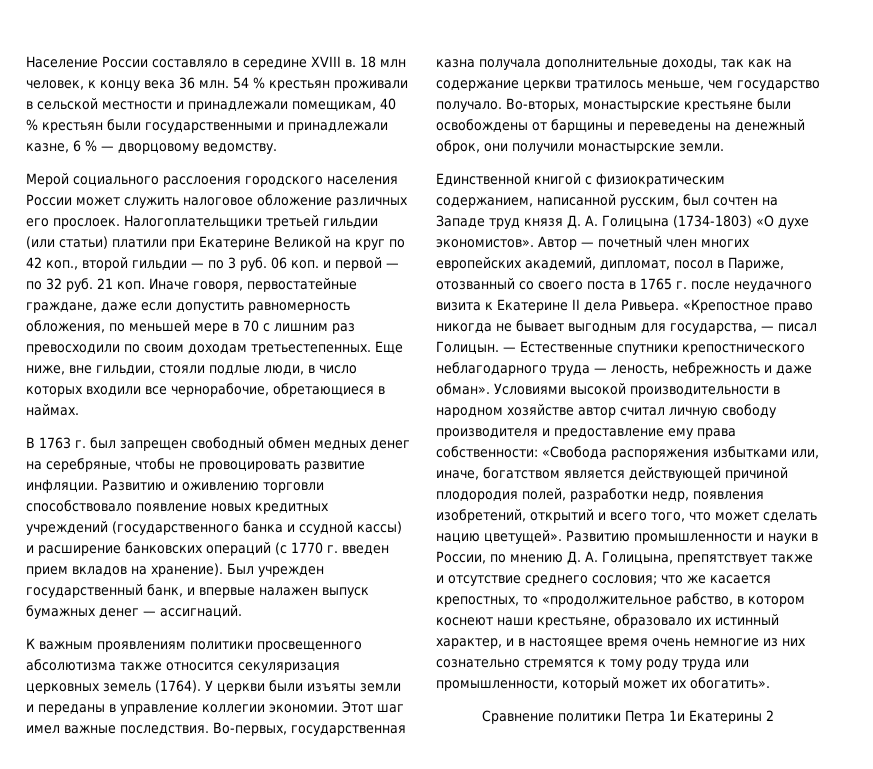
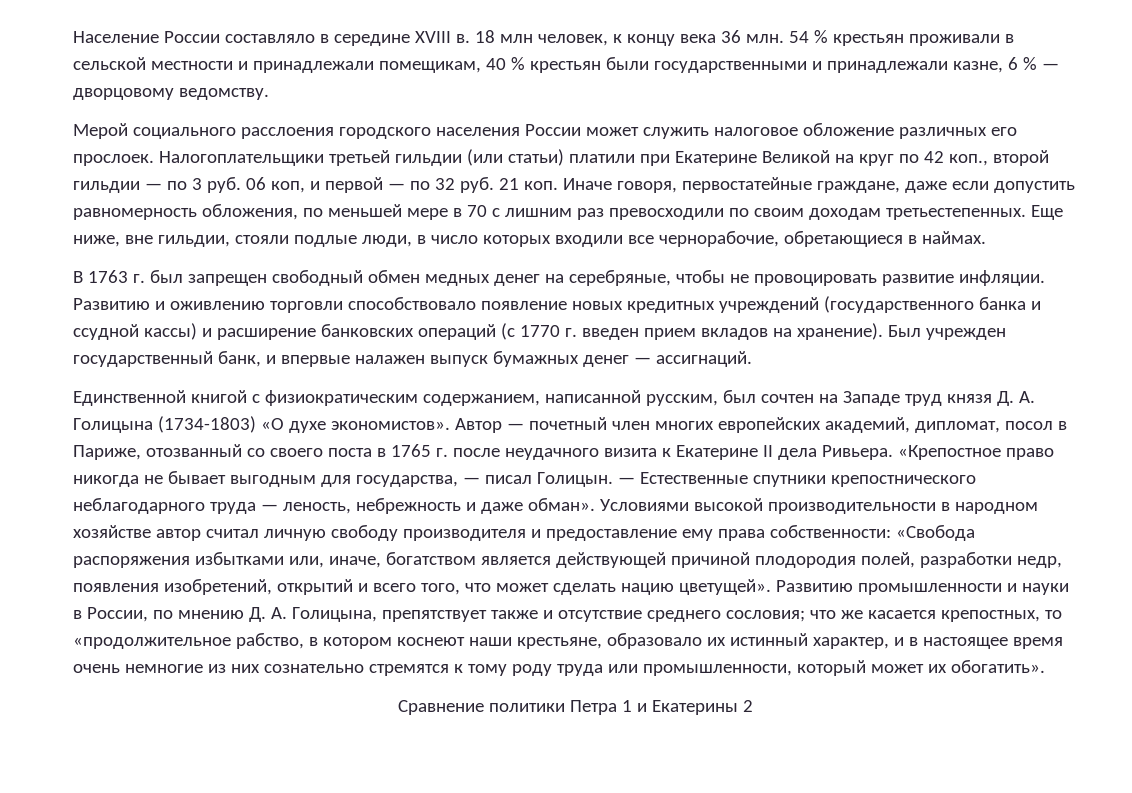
- Налогоплательщики третьей гильдии (или статьи) платили при Екатерине Великой на круг по 42 коп., второй гильдии — по 3 руб. 06 коп. и первой — по 32 руб. 21 коп.
+ Налогоплательщики третьей гильдии (или статьи) платили при Екатерине Великой на круг по 42 коп., второй гильдии — по 3 руб. 06 коп, и первой — по 32 руб. 21 коп.
- К важным проявлениям политики просвещенного абсолютизма также относится секуляризация церковных земель (1764). У церкви были изъяты земли и переданы в управление коллегии экономии. Этот шаг имел важные последствия. Во-первых, государственная казна получала дополнительные доходы, так как на содержание церкви тратилось меньше, чем государство получало. Во-вторых, монастырские крестьяне были освобождены от барщины и переведены на денежный оброк, они получили монастырские земли.
- Сравнение политики Петра 1и Екатерины 2
+ Сравнение политики Петра 1 и Екатерины 2

